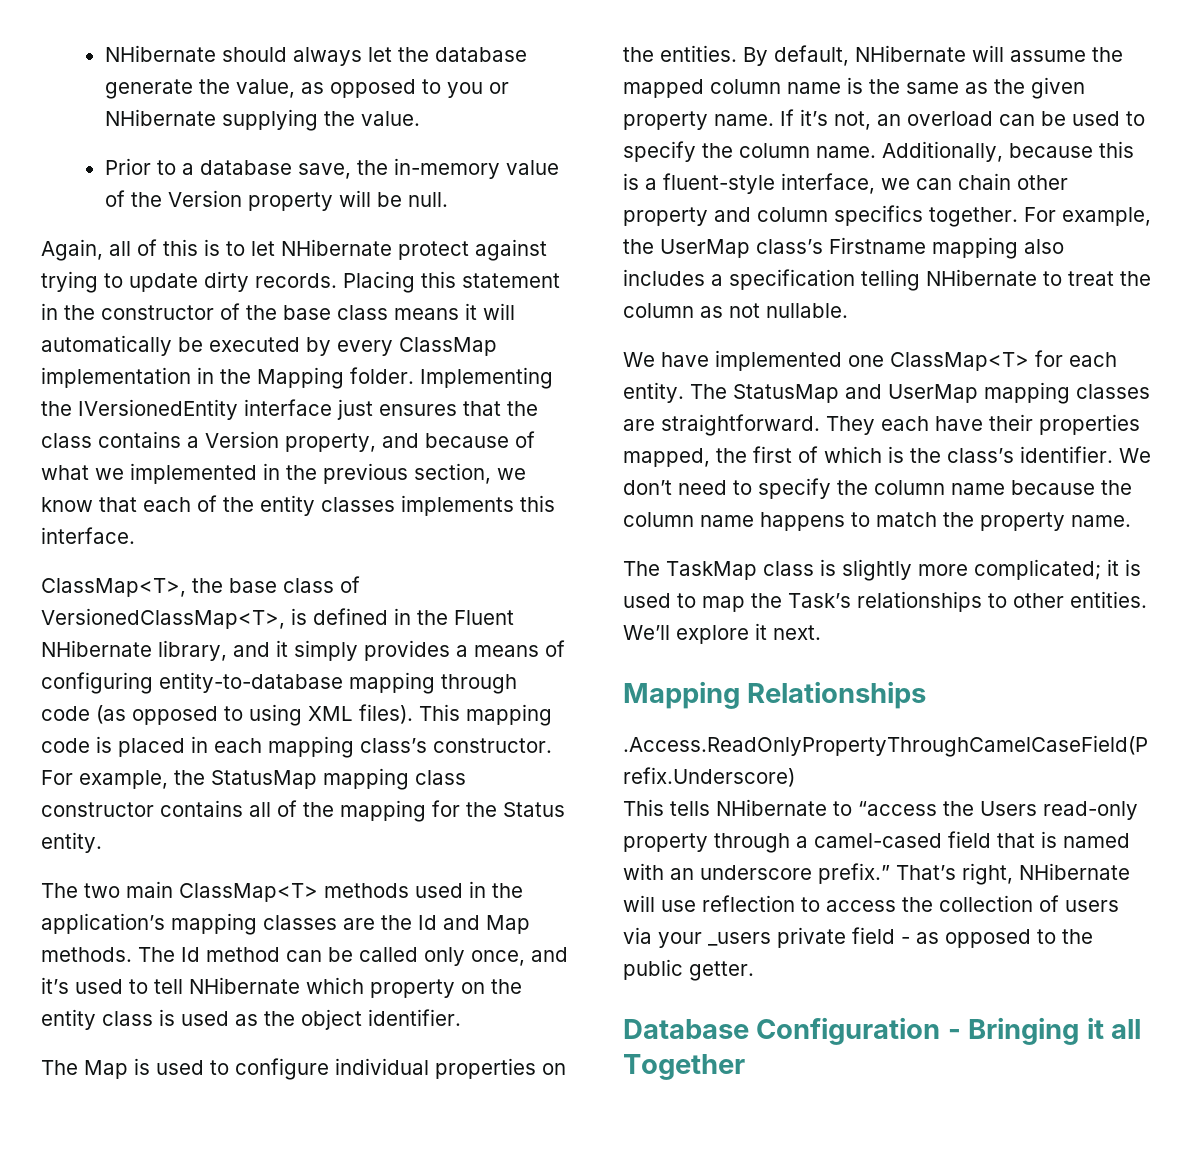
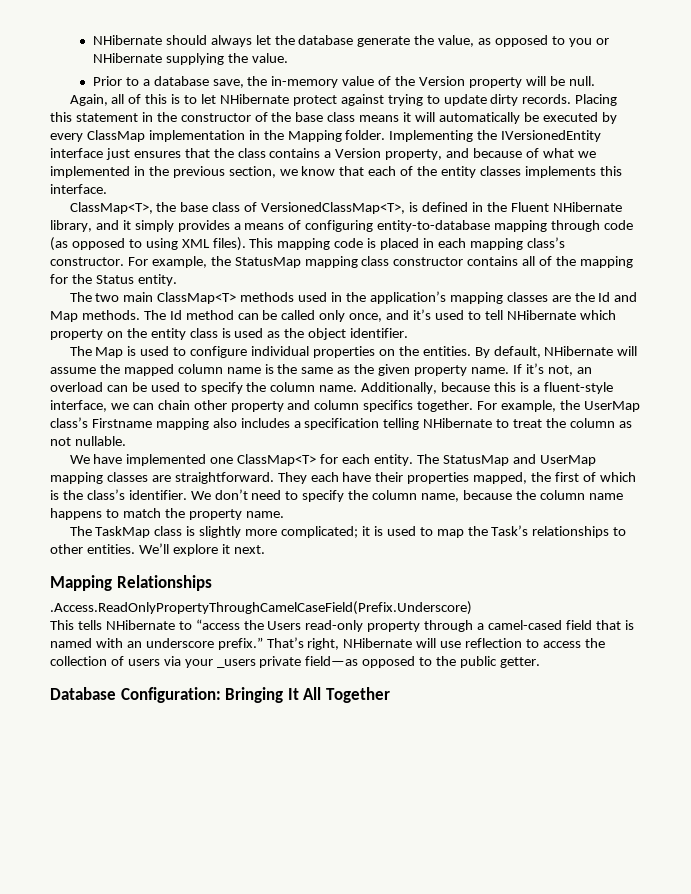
- We don’t need to specify the column name because the column name happens to match the property name.
+ We don’t need to specify the column name, because the column name happens to match the property name.
- That’s right, NHibernate will use reflection to access the collection of users via your _users private field - as opposed to the public getter.
+ That’s right, NHibernate will use reflection to access the collection of users via your _users private field—as opposed to the public getter.
- Database Configuration - Bringing it all Together
+ Database Configuration: Bringing It All Together

